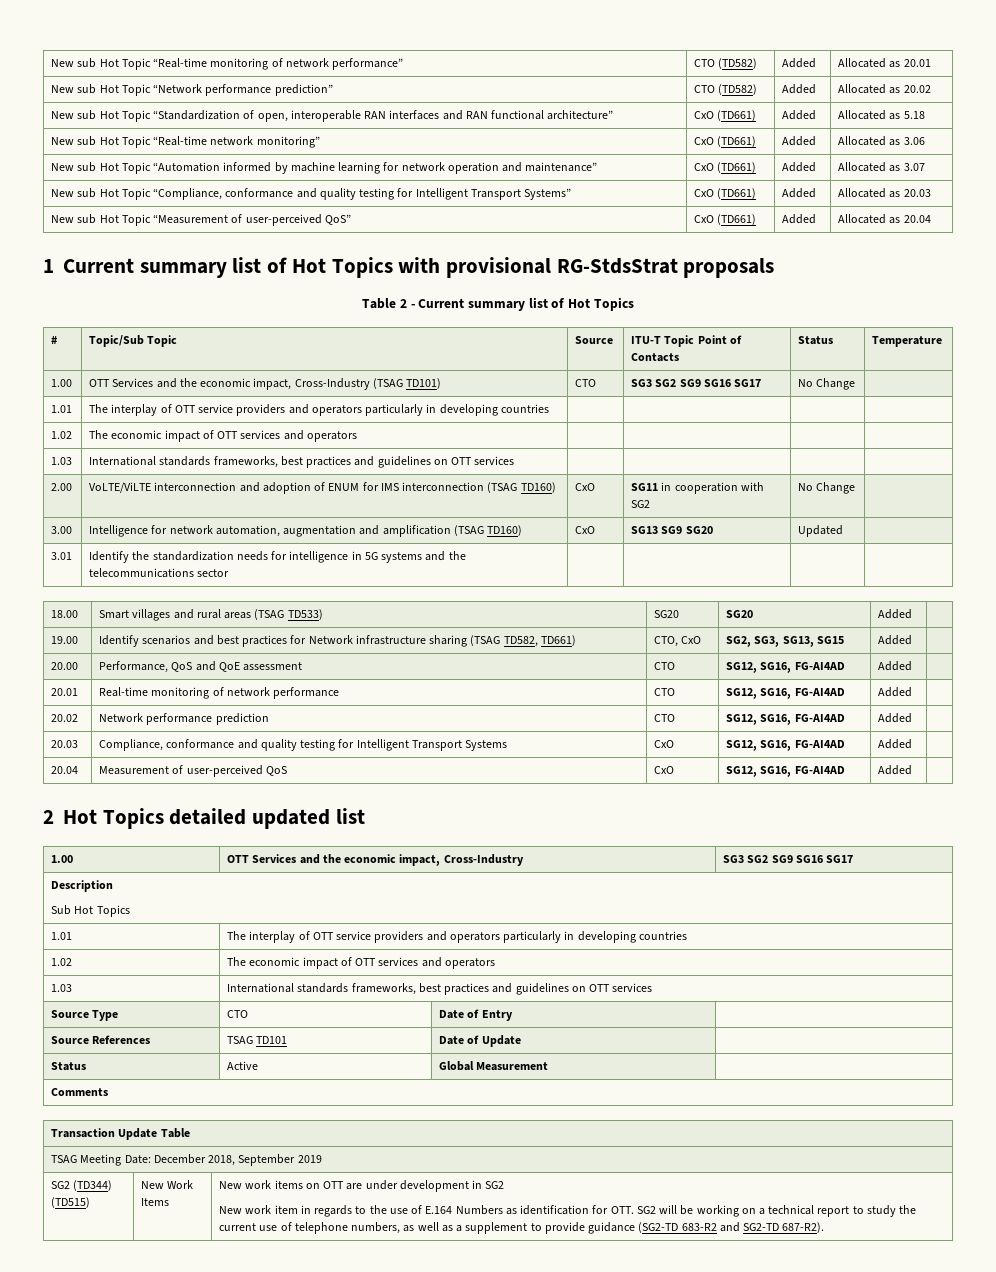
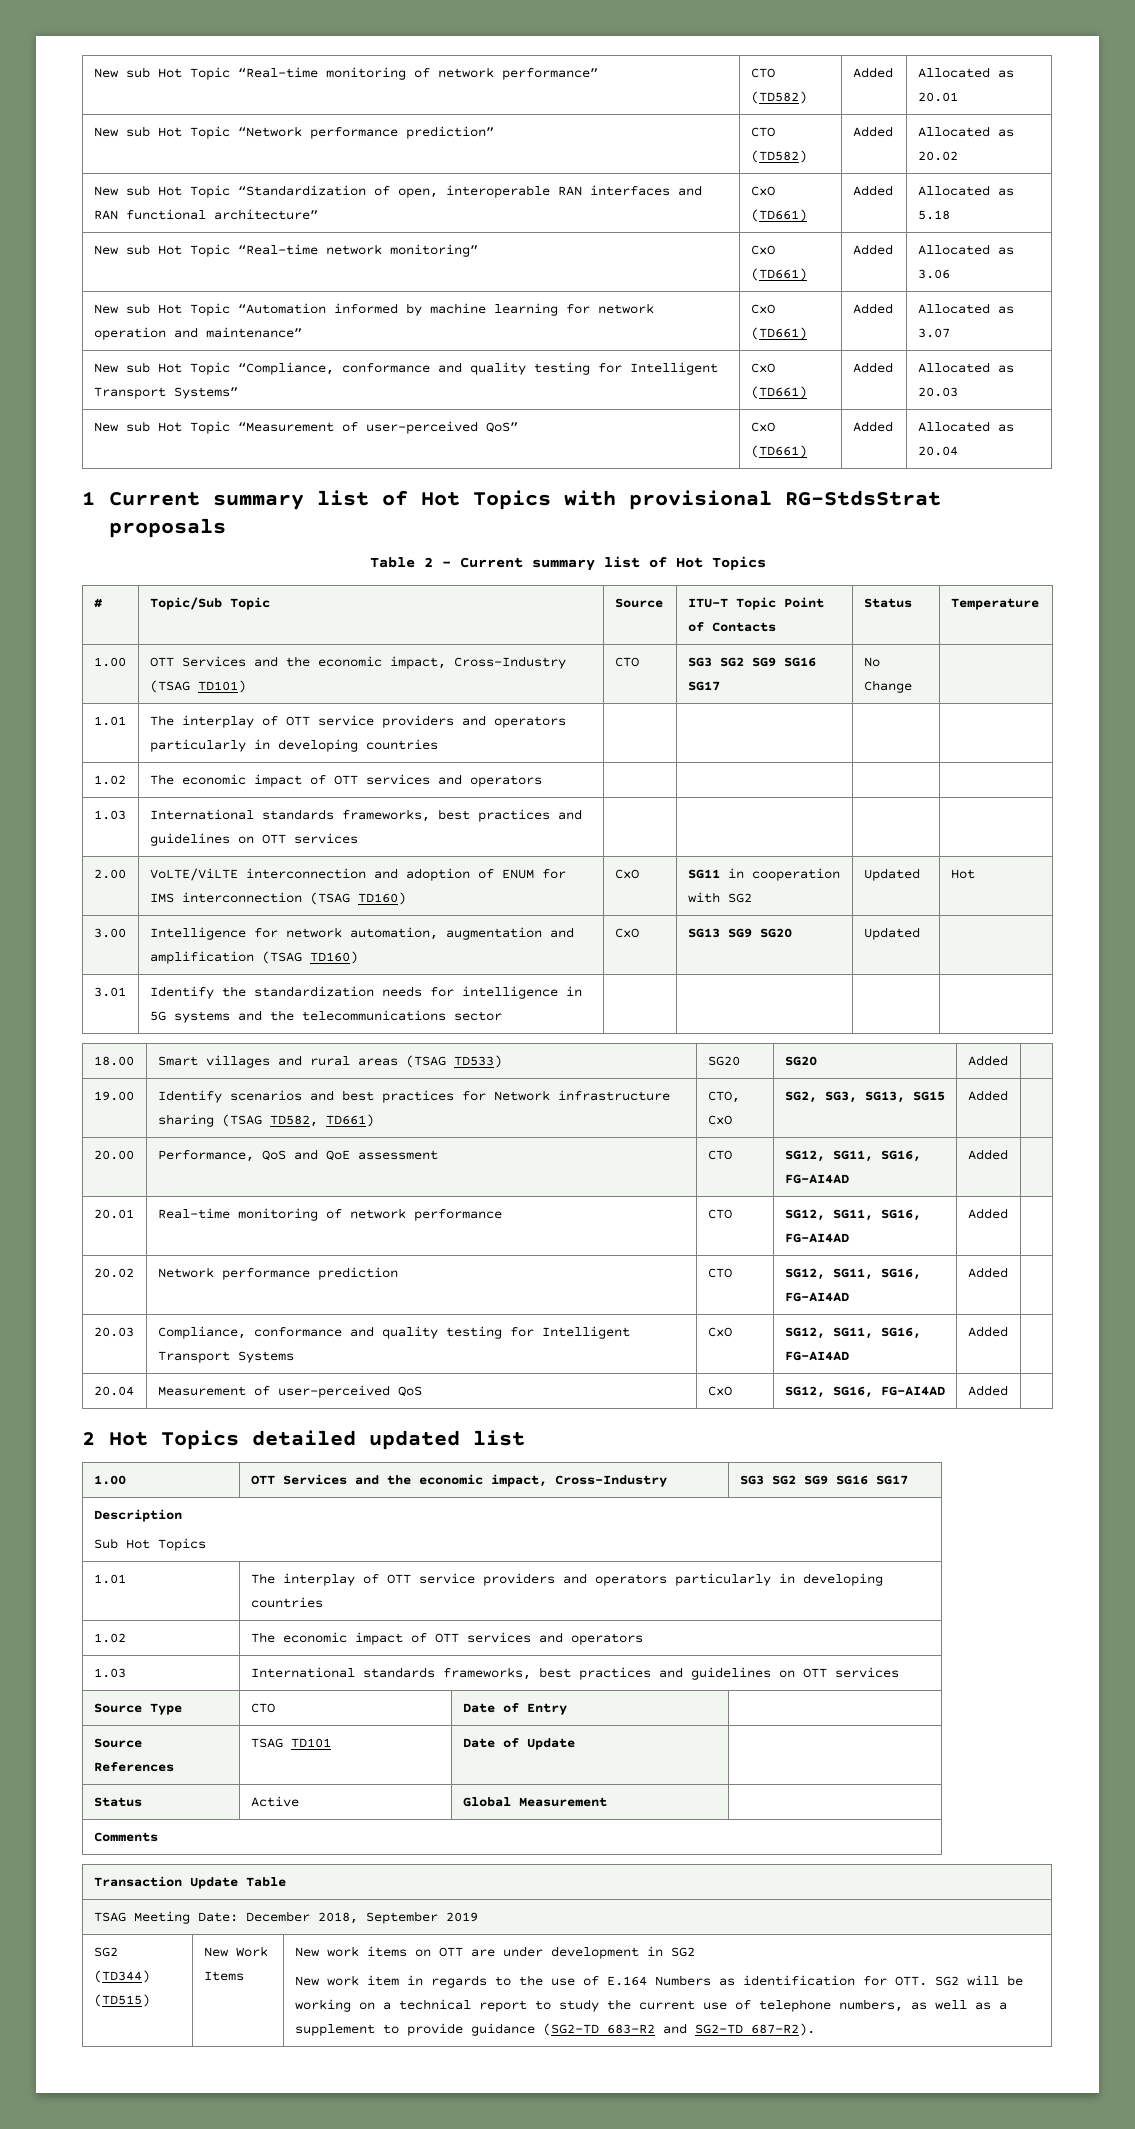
- 2.00 | VoLTE/ViLTE interconnection and adoption of ENUM for IMS interconnection (TSAG TD160) | CxO | SG11 in cooperation with SG2 | No Change |
+ 2.00 | VoLTE/ViLTE interconnection and adoption of ENUM for IMS interconnection (TSAG TD160) | CxO | SG11 in cooperation with SG2 | Updated | Hot
- 20.00 | Performance, QoS and QoE assessment | CTO | SG12, SG16, FG-AI4AD | Added |
+ 20.00 | Performance, QoS and QoE assessment | CTO | SG12, SG11, SG16, FG-AI4AD | Added |
- 20.01 | Real-time monitoring of network performance | CTO | SG12, SG16, FG-AI4AD | Added |
+ 20.01 | Real-time monitoring of network performance | CTO | SG12, SG11, SG16, FG-AI4AD | Added |
- 20.02 | Network performance prediction | CTO | SG12, SG16, FG-AI4AD | Added |
+ 20.02 | Network performance prediction | CTO | SG12, SG11, SG16, FG-AI4AD | Added |
- 20.03 | Compliance, conformance and quality testing for Intelligent Transport Systems | CxO | SG12, SG16, FG-AI4AD | Added |
+ 20.03 | Compliance, conformance and quality testing for Intelligent Transport Systems | CxO | SG12, SG11, SG16, FG-AI4AD | Added |

